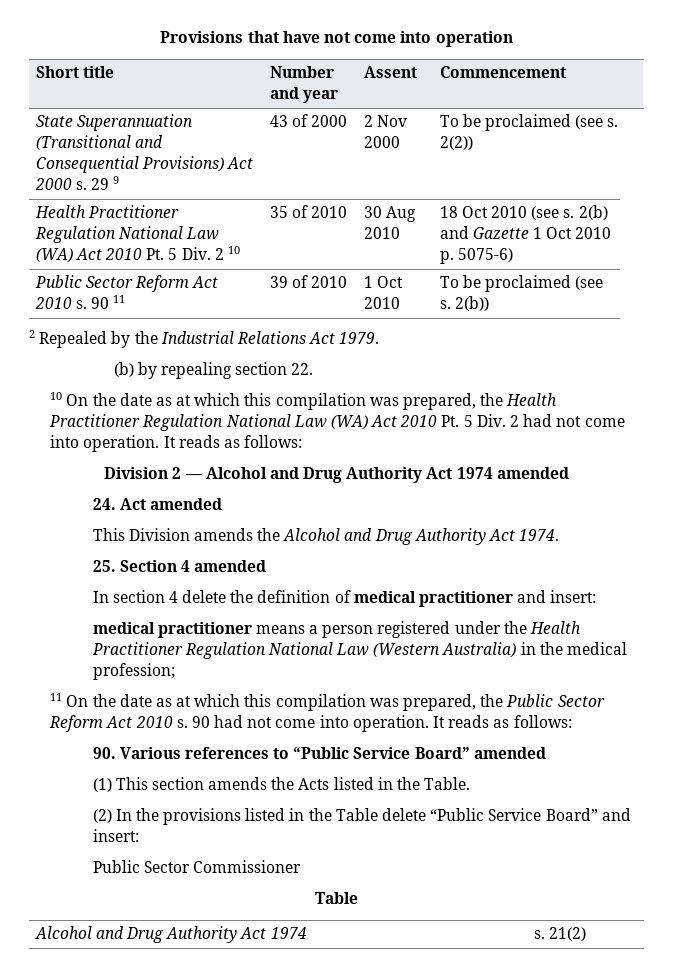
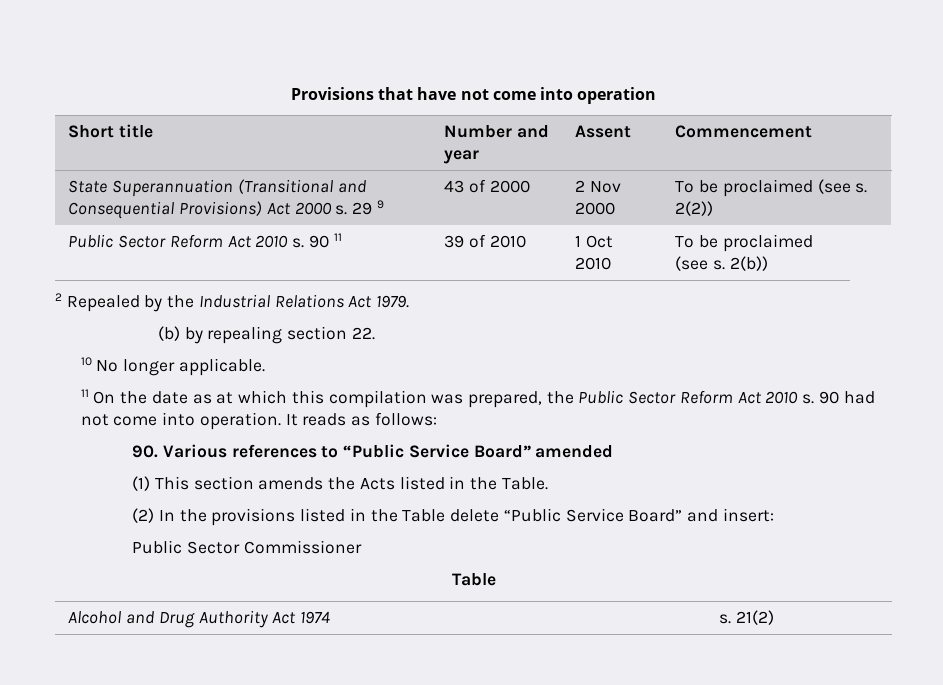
- Health Practitioner Regulation National Law (WA) Act 2010 Pt. 5 Div. 2 10 | 35 of 2010 | 30 Aug 2010 | 18 Oct 2010 (see s. 2(b) and Gazette 1 Oct 2010 p. 5075-6)
- 10 On the date as at which this compilation was prepared, the Health Practitioner Regulation National Law (WA) Act 2010 Pt. 5 Div. 2 had not come into operation. It reads as follows:
- Division 2 — Alcohol and Drug Authority Act 1974 amended
- 24. Act amended
- This Division amends the Alcohol and Drug Authority Act 1974.
- 25. Section 4 amended
- In section 4 delete the definition of medical practitioner and insert:
- medical practitioner means a person registered under the Health Practitioner Regulation National Law (Western Australia) in the medical profession;
+ 10 No longer applicable.

